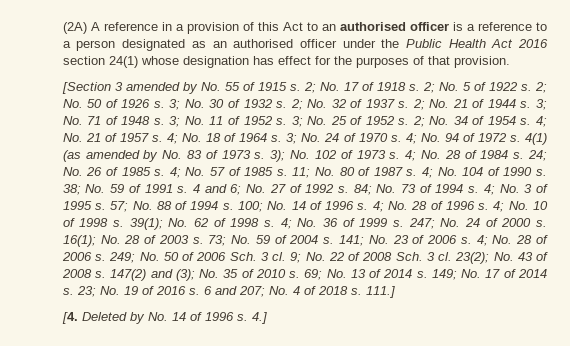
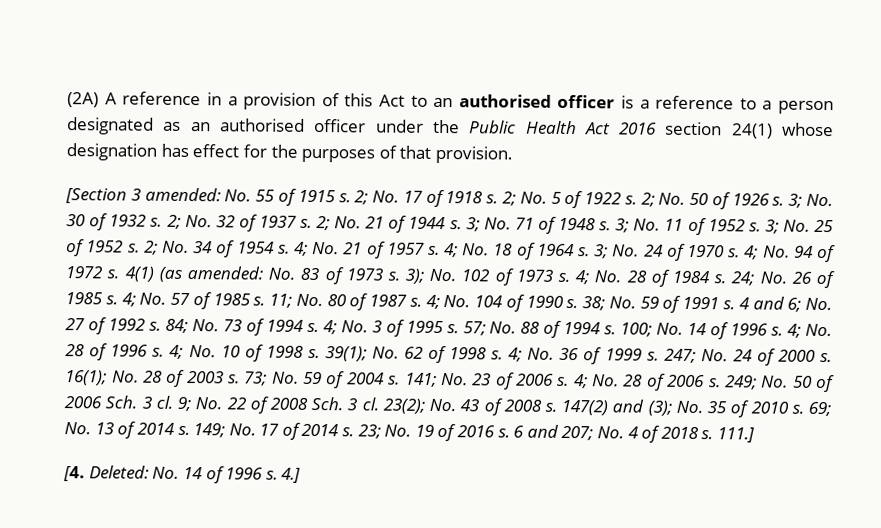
- [Section 3 amended by No. 55 of 1915 s.
+ [Section 3 amended: No. 55 of 1915 s.
- 4(1) (as amended by No. 83 of 1973 s.
+ 4(1) (as amended: No. 83 of 1973 s.
- [4. Deleted by No. 14 of 1996 s.
+ [4. Deleted: No. 14 of 1996 s.

